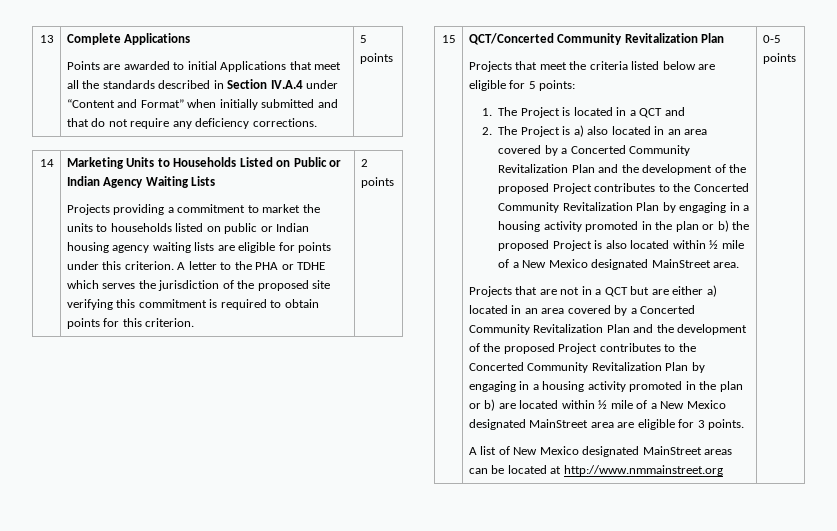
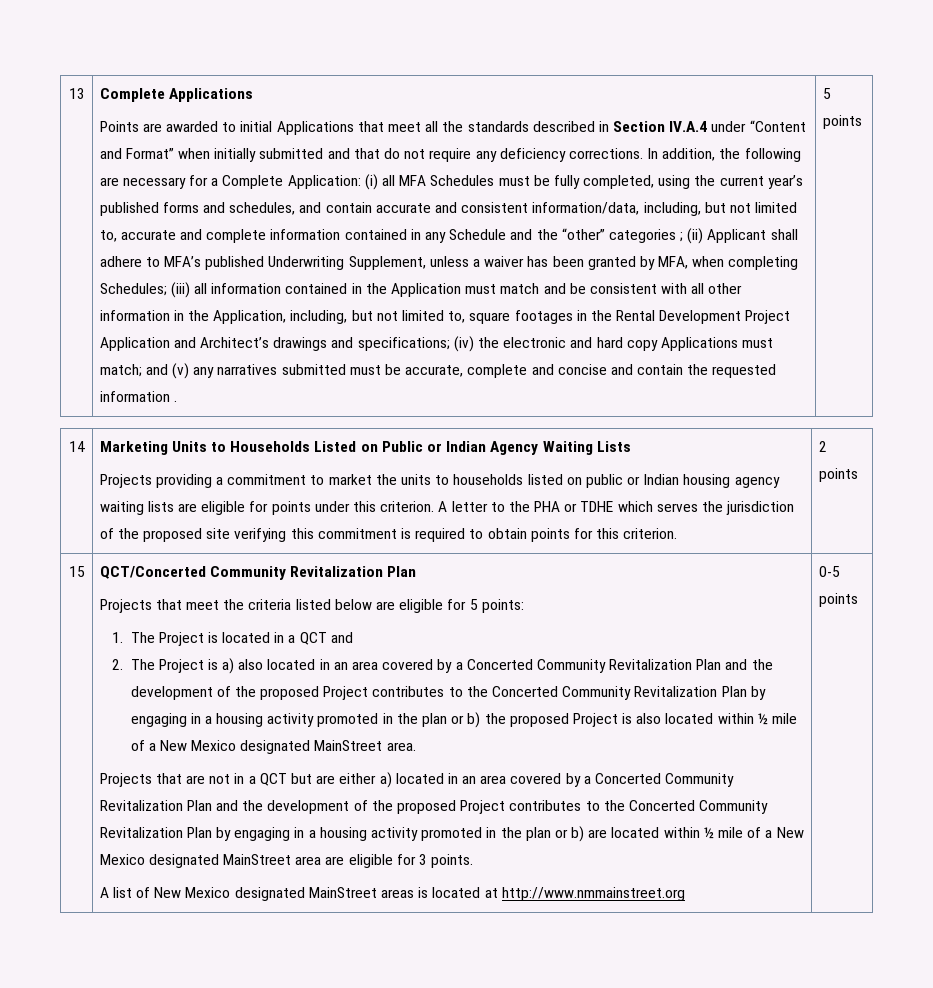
+ In addition, the following are necessary for a Complete Application: (i) all MFA Schedules must be fully completed, using the current year’s published forms and schedules, and contain accurate and consistent information/data, including, but not limited to, accurate and complete information contained in any Schedule and the “other” categories ; (ii) Applicant shall adhere to MFA’s published Underwriting Supplement, unless a waiver has been granted by MFA, when completing Schedules; (iii) all information contained in the Application must match and be consistent with all other information in the Application, including, but not limited to, square footages in the Rental Development Project Application and Architect’s drawings and specifications; (iv) the electronic and hard copy Applications must match; and (v) any narratives submitted must be accurate, complete and concise and contain the requested information .
- A list of New Mexico designated MainStreet areas can be located at http://www.nmmainstreet.org
+ A list of New Mexico designated MainStreet areas is located at http://www.nmmainstreet.org

